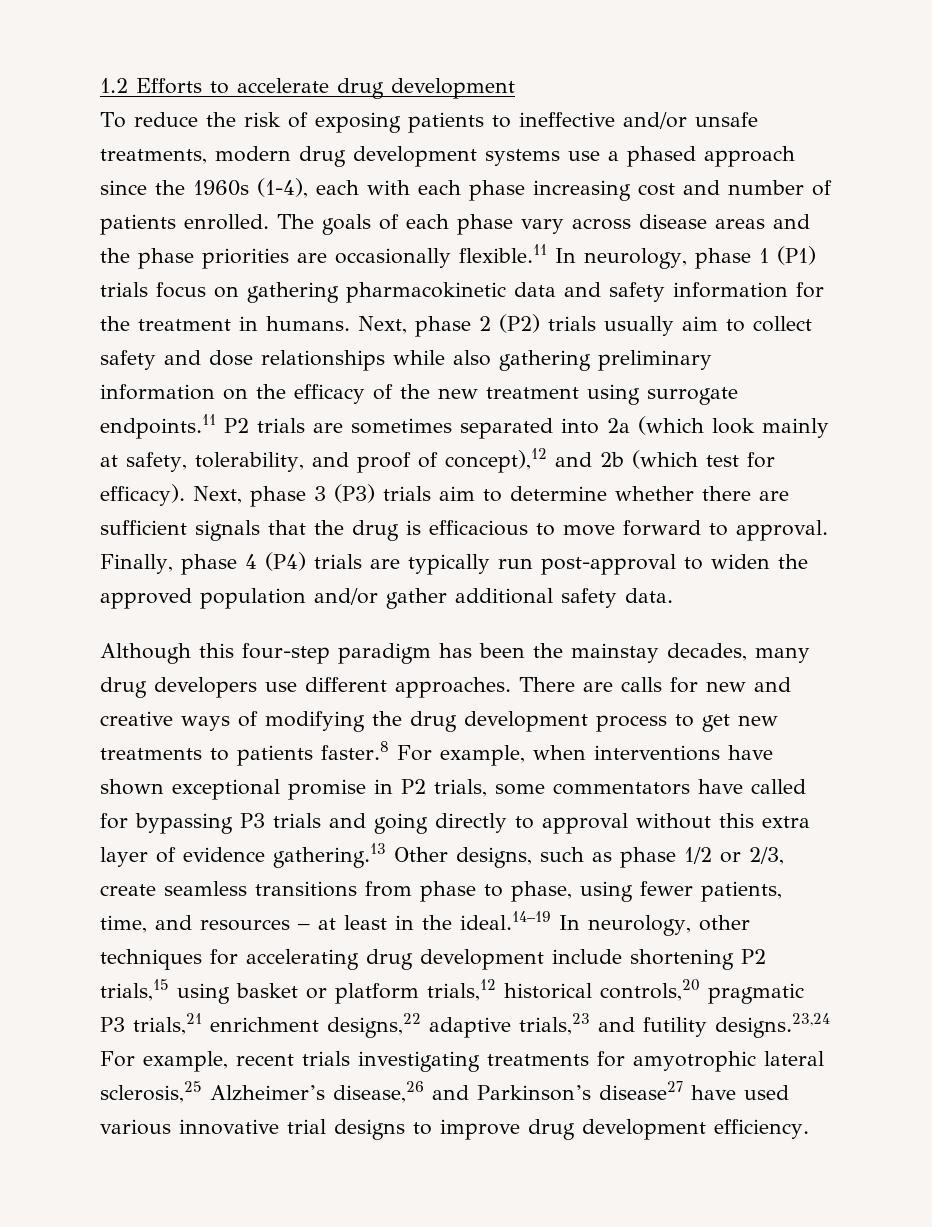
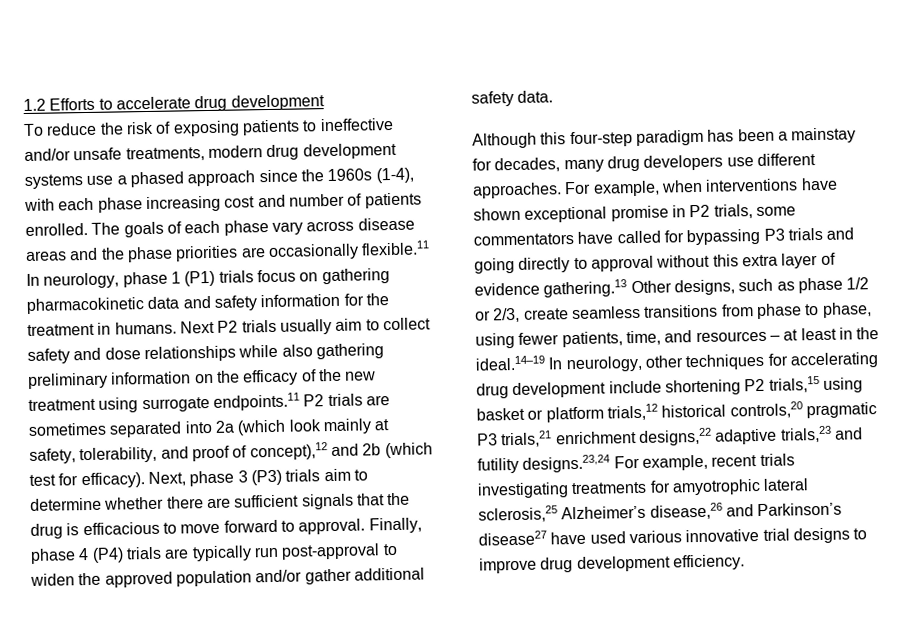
- To reduce the risk of exposing patients to ineffective and/or unsafe treatments, modern drug development systems use a phased approach since the 1960s (1-4), each with each phase increasing cost and number of patients enrolled.
+ To reduce the risk of exposing patients to ineffective and/or unsafe treatments, modern drug development systems use a phased approach since the 1960s (1-4), with each phase increasing cost and number of patients enrolled.
- Next, phase 2 (P2) trials usually aim to collect safety and dose relationships while also gathering preliminary information on the efficacy of the new treatment using surrogate endpoints.11 P2 trials are sometimes separated into 2a (which look mainly at safety, tolerability, and proof of concept),12 and 2b (which test for efficacy).
+ Next P2 trials usually aim to collect safety and dose relationships while also gathering preliminary information on the efficacy of the new treatment using surrogate endpoints.11 P2 trials are sometimes separated into 2a (which look mainly at safety, tolerability, and proof of concept),12 and 2b (which test for efficacy).
- Although this four-step paradigm has been the mainstay decades, many drug developers use different approaches.
+ Although this four-step paradigm has been a mainstay for decades, many drug developers use different approaches.
- There are calls for new and creative ways of modifying the drug development process to get new treatments to patients faster.8 For example, when interventions have shown exceptional promise in P2 trials, some commentators have called for bypassing P3 trials and going directly to approval without this extra layer of evidence gathering.13 Other designs, such as phase 1/2 or 2/3, create seamless transitions from phase to phase, using fewer patients, time, and resources – at least in the ideal.14–19 In neurology, other techniques for accelerating drug development include shortening P2 trials,15 using basket or platform trials,12 historical controls,20 pragmatic P3 trials,21 enrichment designs,22 adaptive trials,23 and futility designs.23,24 For example, recent trials investigating treatments for amyotrophic lateral sclerosis,25 Alzheimer’s disease,26 and Parkinson’s disease27 have used various innovative trial designs to improve drug development efficiency.
+ For example, when interventions have shown exceptional promise in P2 trials, some commentators have called for bypassing P3 trials and going directly to approval without this extra layer of evidence gathering.13 Other designs, such as phase 1/2 or 2/3, create seamless transitions from phase to phase, using fewer patients, time, and resources – at least in the ideal.14–19 In neurology, other techniques for accelerating drug development include shortening P2 trials,15 using basket or platform trials,12 historical controls,20 pragmatic P3 trials,21 enrichment designs,22 adaptive trials,23 and futility designs.23,24 For example, recent trials investigating treatments for amyotrophic lateral sclerosis,25 Alzheimer’s disease,26 and Parkinson’s disease27 have used various innovative trial designs to improve drug development efficiency.

